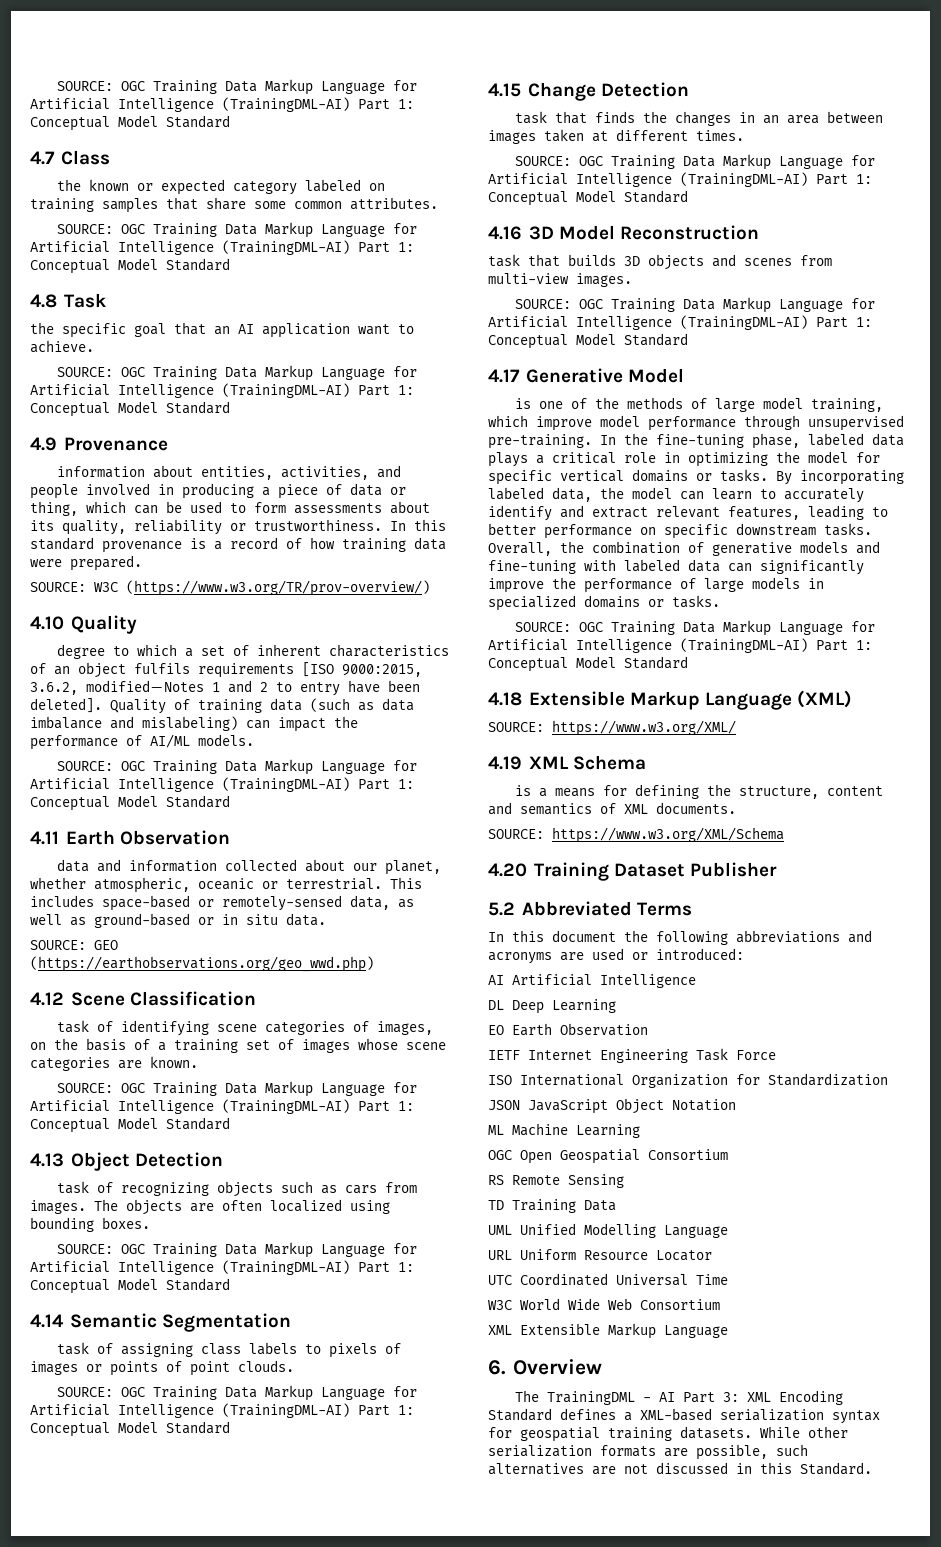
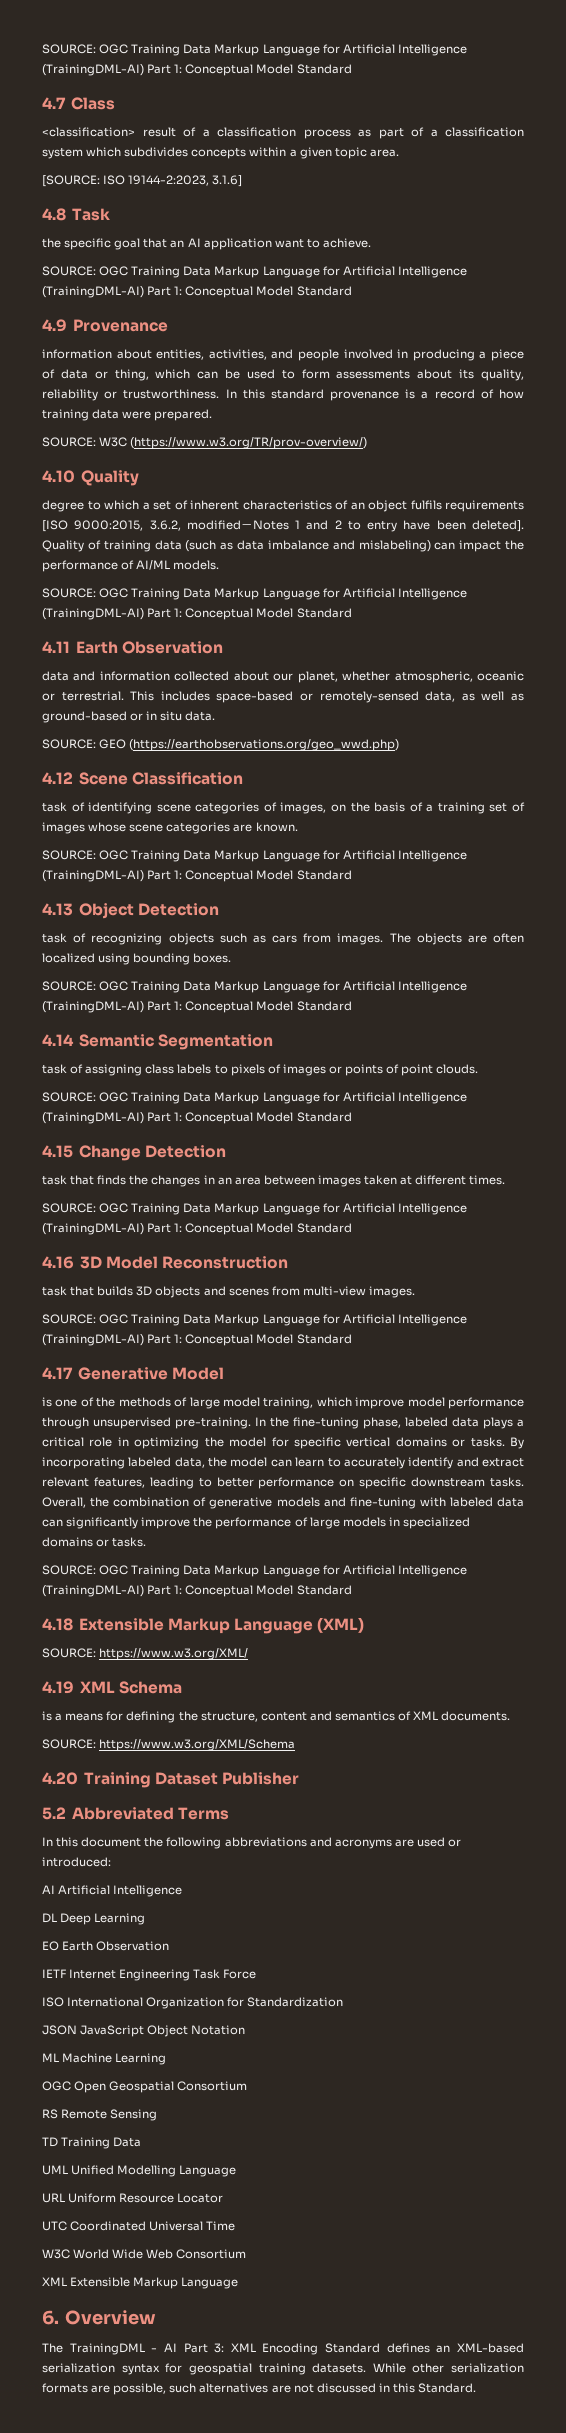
- the known or expected category labeled on training samples that share some common attributes.
- SOURCE: OGC Training Data Markup Language for Artificial Intelligence (TrainingDML-AI) Part 1: Conceptual Model Standard
+ <classification> result of a classification process as part of a classification system which subdivides concepts within a given topic area.
+ [SOURCE: ISO 19144-2:2023, 3.1.6]
- The TrainingDML - AI Part 3: XML Encoding Standard defines a XML-based serialization syntax for geospatial training datasets.
+ The TrainingDML - AI Part 3: XML Encoding Standard defines an XML-based serialization syntax for geospatial training datasets.

